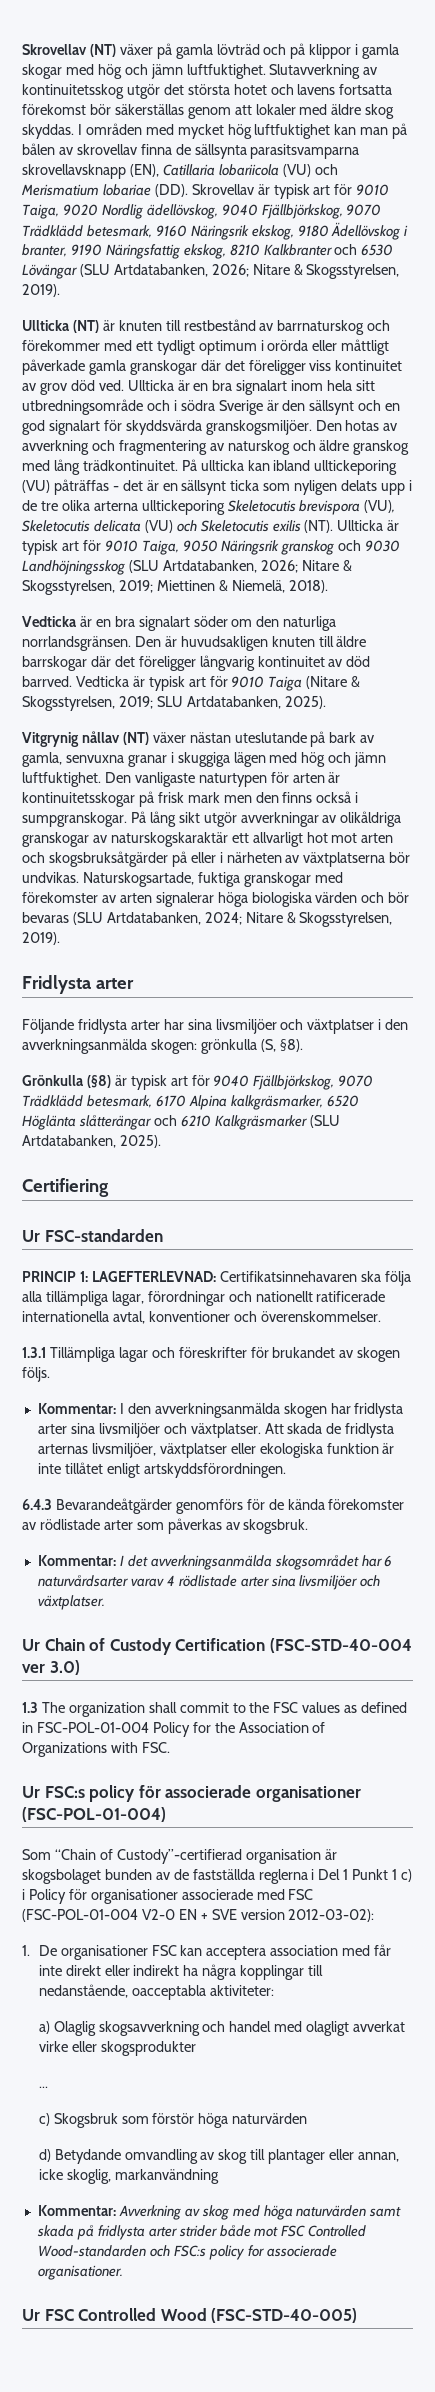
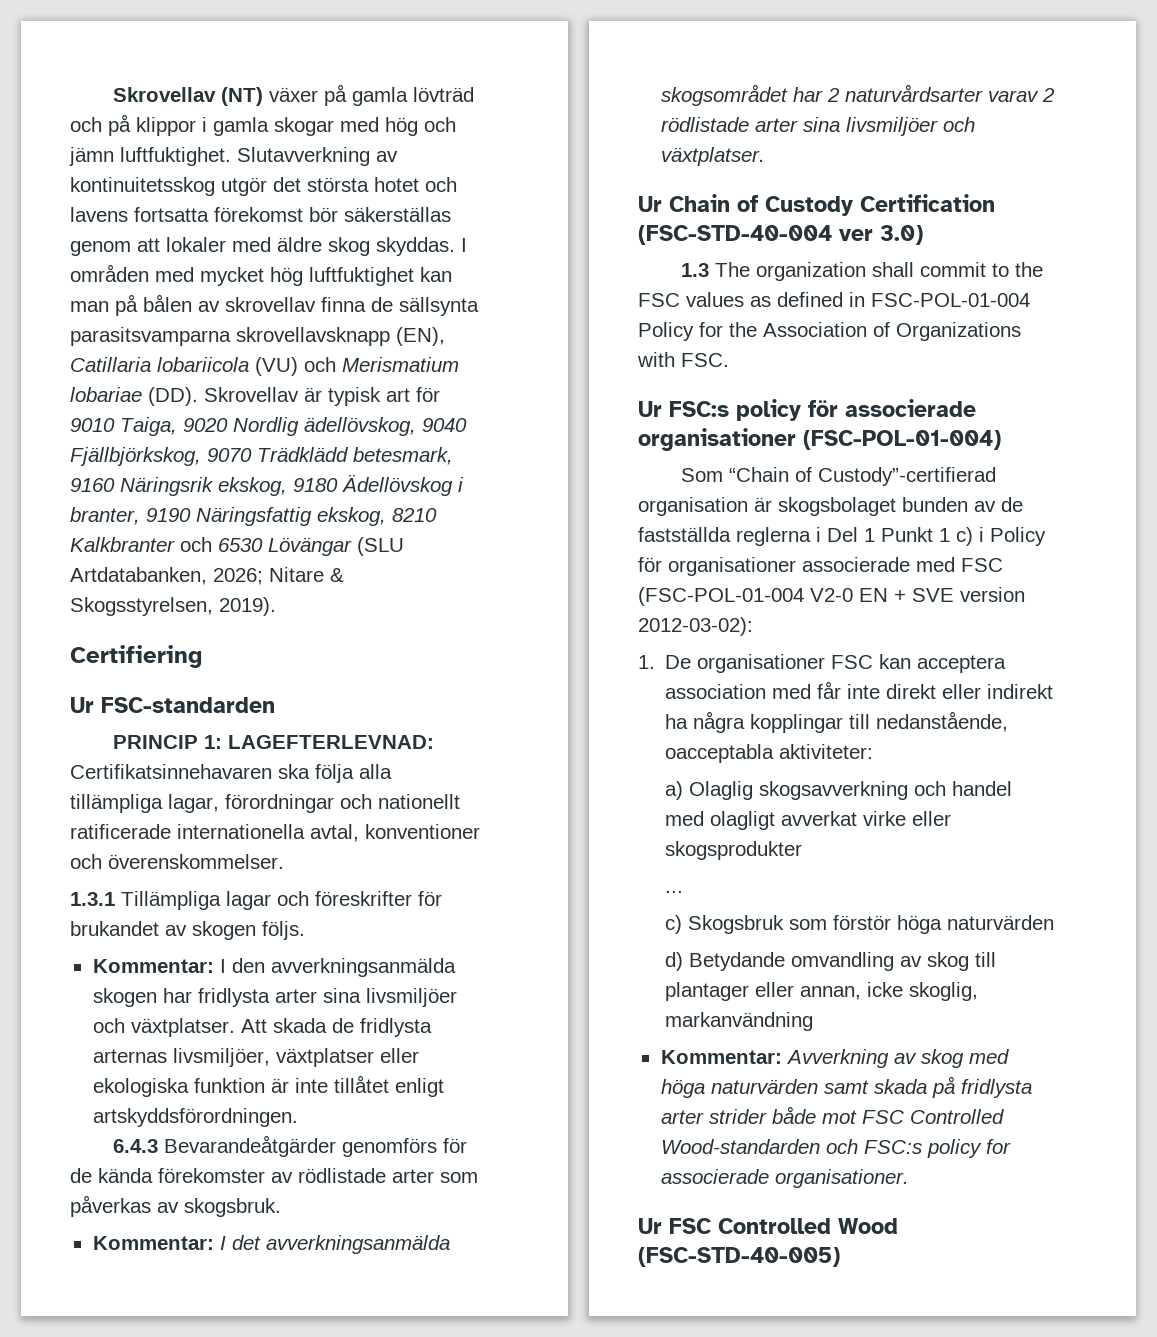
- Ullticka (NT) är knuten till restbestånd av barrnaturskog och förekommer med ett tydligt optimum i orörda eller måttligt påverkade gamla granskogar där det föreligger viss kontinuitet av grov död ved. Ullticka är en bra signalart inom hela sitt utbredningsområde och i södra Sverige är den sällsynt och en god signalart för skyddsvärda granskogsmiljöer. Den hotas av avverkning och fragmentering av naturskog och äldre granskog med lång trädkontinuitet. På ullticka kan ibland ulltickeporing (VU) påträffas - det är en sällsynt ticka som nyligen delats upp i de tre olika arterna ulltickeporing Skeletocutis brevispora (VU), Skeletocutis delicata (VU) och Skeletocutis exilis (NT). Ullticka är typisk art för 9010 Taiga, 9050 Näringsrik granskog och 9030 Landhöjningsskog (SLU Artdatabanken, 2026; Nitare & Skogsstyrelsen, 2019; Miettinen & Niemelä, 2018).
- Vedticka är en bra signalart söder om den naturliga norrlandsgränsen. Den är huvudsakligen knuten till äldre barrskogar där det föreligger långvarig kontinuitet av död barrved. Vedticka är typisk art för 9010 Taiga (Nitare & Skogsstyrelsen, 2019; SLU Artdatabanken, 2025).
- Vitgrynig nållav (NT) växer nästan uteslutande på bark av gamla, senvuxna granar i skuggiga lägen med hög och jämn luftfuktighet. Den vanligaste naturtypen för arten är kontinuitetsskogar på frisk mark men den finns också i sumpgranskogar. På lång sikt utgör avverkningar av olikåldriga granskogar av naturskogskaraktär ett allvarligt hot mot arten och skogsbruksåtgärder på eller i närheten av växtplatserna bör undvikas. Naturskogsartade, fuktiga granskogar med förekomster av arten signalerar höga biologiska värden och bör bevaras (SLU Artdatabanken, 2024; Nitare & Skogsstyrelsen, 2019).
- Fridlysta arter
- Följande fridlysta arter har sina livsmiljöer och växtplatser i den avverkningsanmälda skogen: grönkulla (S, §8).
- Grönkulla (§8) är typisk art för 9040 Fjällbjörkskog, 9070 Trädklädd betesmark, 6170 Alpina kalkgräsmarker, 6520 Höglänta slåtterängar och 6210 Kalkgräsmarker (SLU Artdatabanken, 2025).
- Kommentar: I det avverkningsanmälda skogsområdet har 6 naturvårdsarter varav 4 rödlistade arter sina livsmiljöer och växtplatser.
+ Kommentar: I det avverkningsanmälda skogsområdet har 2 naturvårdsarter varav 2 rödlistade arter sina livsmiljöer och växtplatser.

